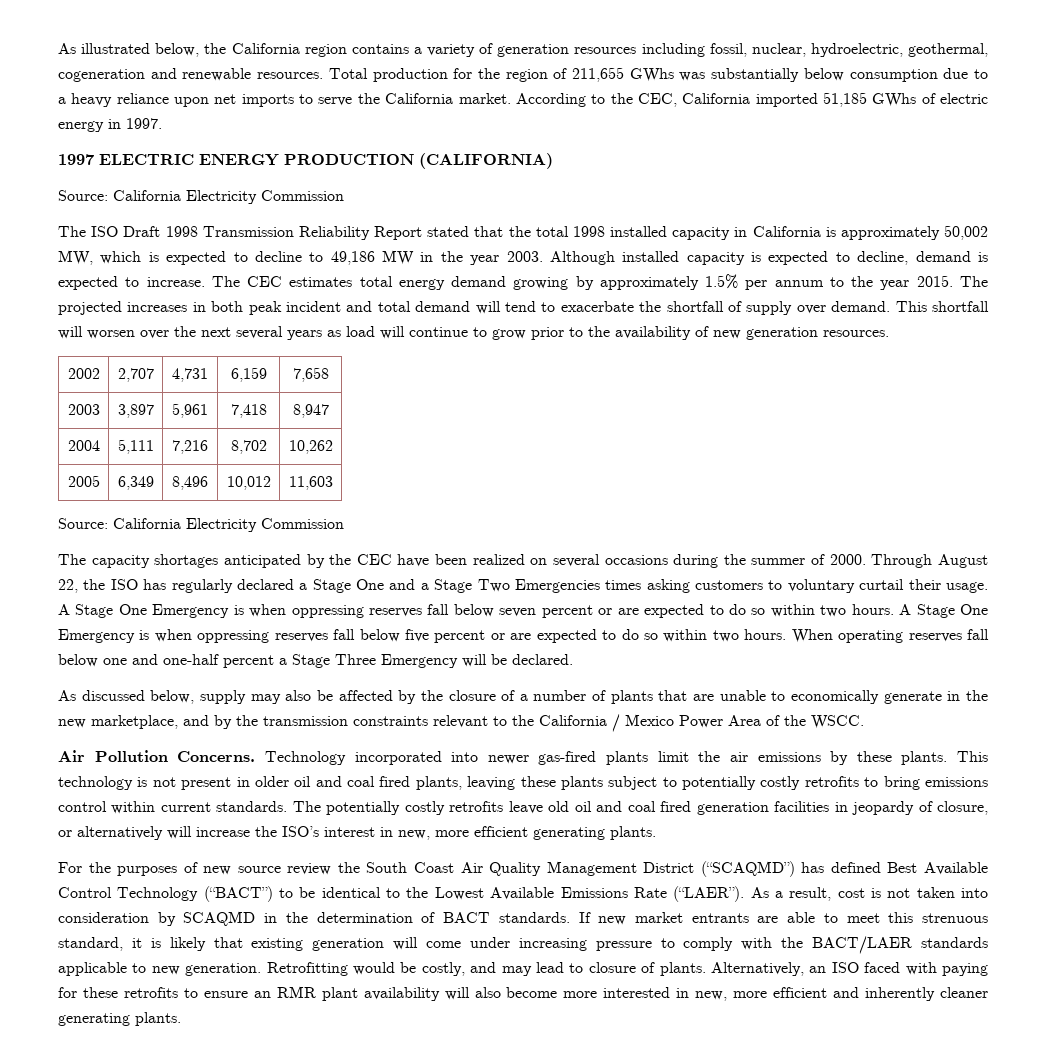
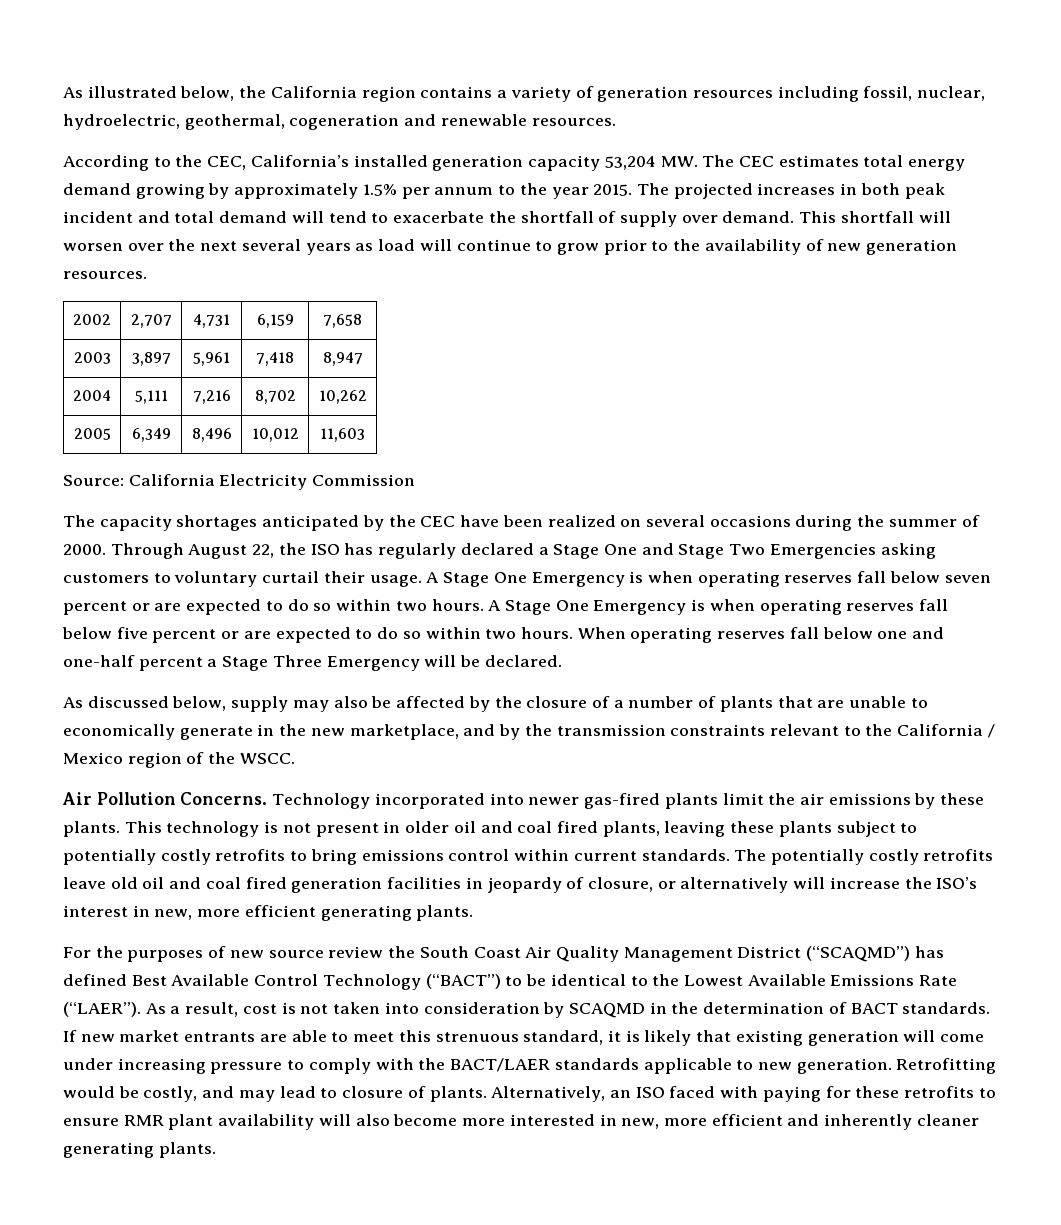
- As illustrated below, the California region contains a variety of generation resources including fossil, nuclear, hydroelectric, geothermal, cogeneration and renewable resources. Total production for the region of 211,655 GWhs was substantially below consumption due to a heavy reliance upon net imports to serve the California market. According to the CEC, California imported 51,185 GWhs of electric energy in 1997.
- 1997 ELECTRIC ENERGY PRODUCTION (CALIFORNIA)
- Source: California Electricity Commission
- The ISO Draft 1998 Transmission Reliability Report stated that the total 1998 installed capacity in California is approximately 50,002 MW, which is expected to decline to 49,186 MW in the year 2003. Although installed capacity is expected to decline, demand is expected to increase. The CEC estimates total energy demand growing by approximately 1.5% per annum to the year 2015.
+ As illustrated below, the California region contains a variety of generation resources including fossil, nuclear, hydroelectric, geothermal, cogeneration and renewable resources.
+ According to the CEC, California’s installed generation capacity 53,204 MW. The CEC estimates total energy demand growing by approximately 1.5% per annum to the year 2015.
- Through August 22, the ISO has regularly declared a Stage One and a Stage Two Emergencies times asking customers to voluntary curtail their usage.
+ Through August 22, the ISO has regularly declared a Stage One and Stage Two Emergencies asking customers to voluntary curtail their usage.
- A Stage One Emergency is when oppressing reserves fall below seven percent or are expected to do so within two hours.
+ A Stage One Emergency is when operating reserves fall below seven percent or are expected to do so within two hours.
- A Stage One Emergency is when oppressing reserves fall below five percent or are expected to do so within two hours.
+ A Stage One Emergency is when operating reserves fall below five percent or are expected to do so within two hours.
- As discussed below, supply may also be affected by the closure of a number of plants that are unable to economically generate in the new marketplace, and by the transmission constraints relevant to the California / Mexico Power Area of the WSCC.
+ As discussed below, supply may also be affected by the closure of a number of plants that are unable to economically generate in the new marketplace, and by the transmission constraints relevant to the California / Mexico region of the WSCC.
- Alternatively, an ISO faced with paying for these retrofits to ensure an RMR plant availability will also become more interested in new, more efficient and inherently cleaner generating plants.
+ Alternatively, an ISO faced with paying for these retrofits to ensure RMR plant availability will also become more interested in new, more efficient and inherently cleaner generating plants.

